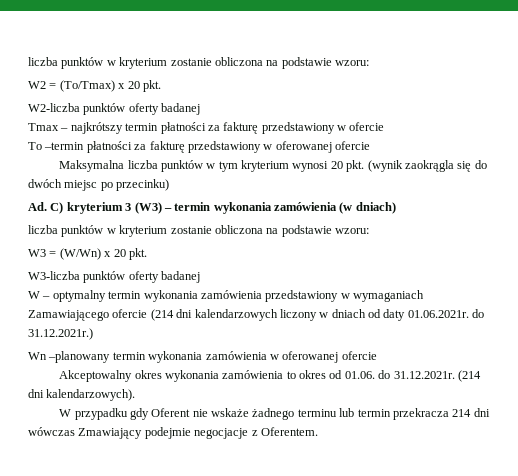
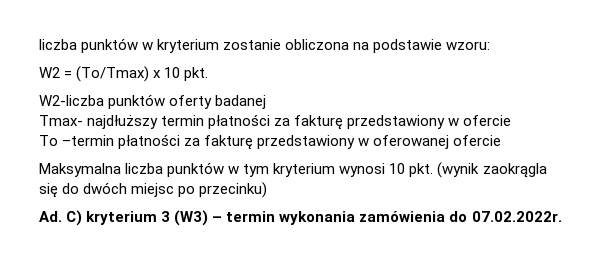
- W2 = (To/Tmax) x 20 pkt.
+ W2 = (To/Tmax) x 10 pkt.
- Tmax – najkrótszy termin płatności za fakturę przedstawiony w ofercie
+ Tmax- najdłuższy termin płatności za fakturę przedstawiony w ofercie
- Maksymalna liczba punktów w tym kryterium wynosi 20 pkt. (wynik zaokrągla się do dwóch miejsc po przecinku)
+ Maksymalna liczba punktów w tym kryterium wynosi 10 pkt. (wynik zaokrągla się do dwóch miejsc po przecinku)
- Ad. C) kryterium 3 (W3) – termin wykonania zamówienia (w dniach)
- liczba punktów w kryterium zostanie obliczona na podstawie wzoru:
- W3 = (W/Wn) x 20 pkt.
- W3-liczba punktów oferty badanej
- W – optymalny termin wykonania zamówienia przedstawiony w wymaganiach Zamawiającego ofercie (214 dni kalendarzowych liczony w dniach od daty 01.06.2021r. do 31.12.2021r.)
- Wn –planowany termin wykonania zamówienia w oferowanej ofercie
- Akceptowalny okres wykonania zamówienia to okres od 01.06. do 31.12.2021r. (214 dni kalendarzowych).
- W przypadku gdy Oferent nie wskaże żadnego terminu lub termin przekracza 214 dni wówczas Zmawiający podejmie negocjacje z Oferentem.
+ Ad. C) kryterium 3 (W3) – termin wykonania zamówienia do 07.02.2022r.

